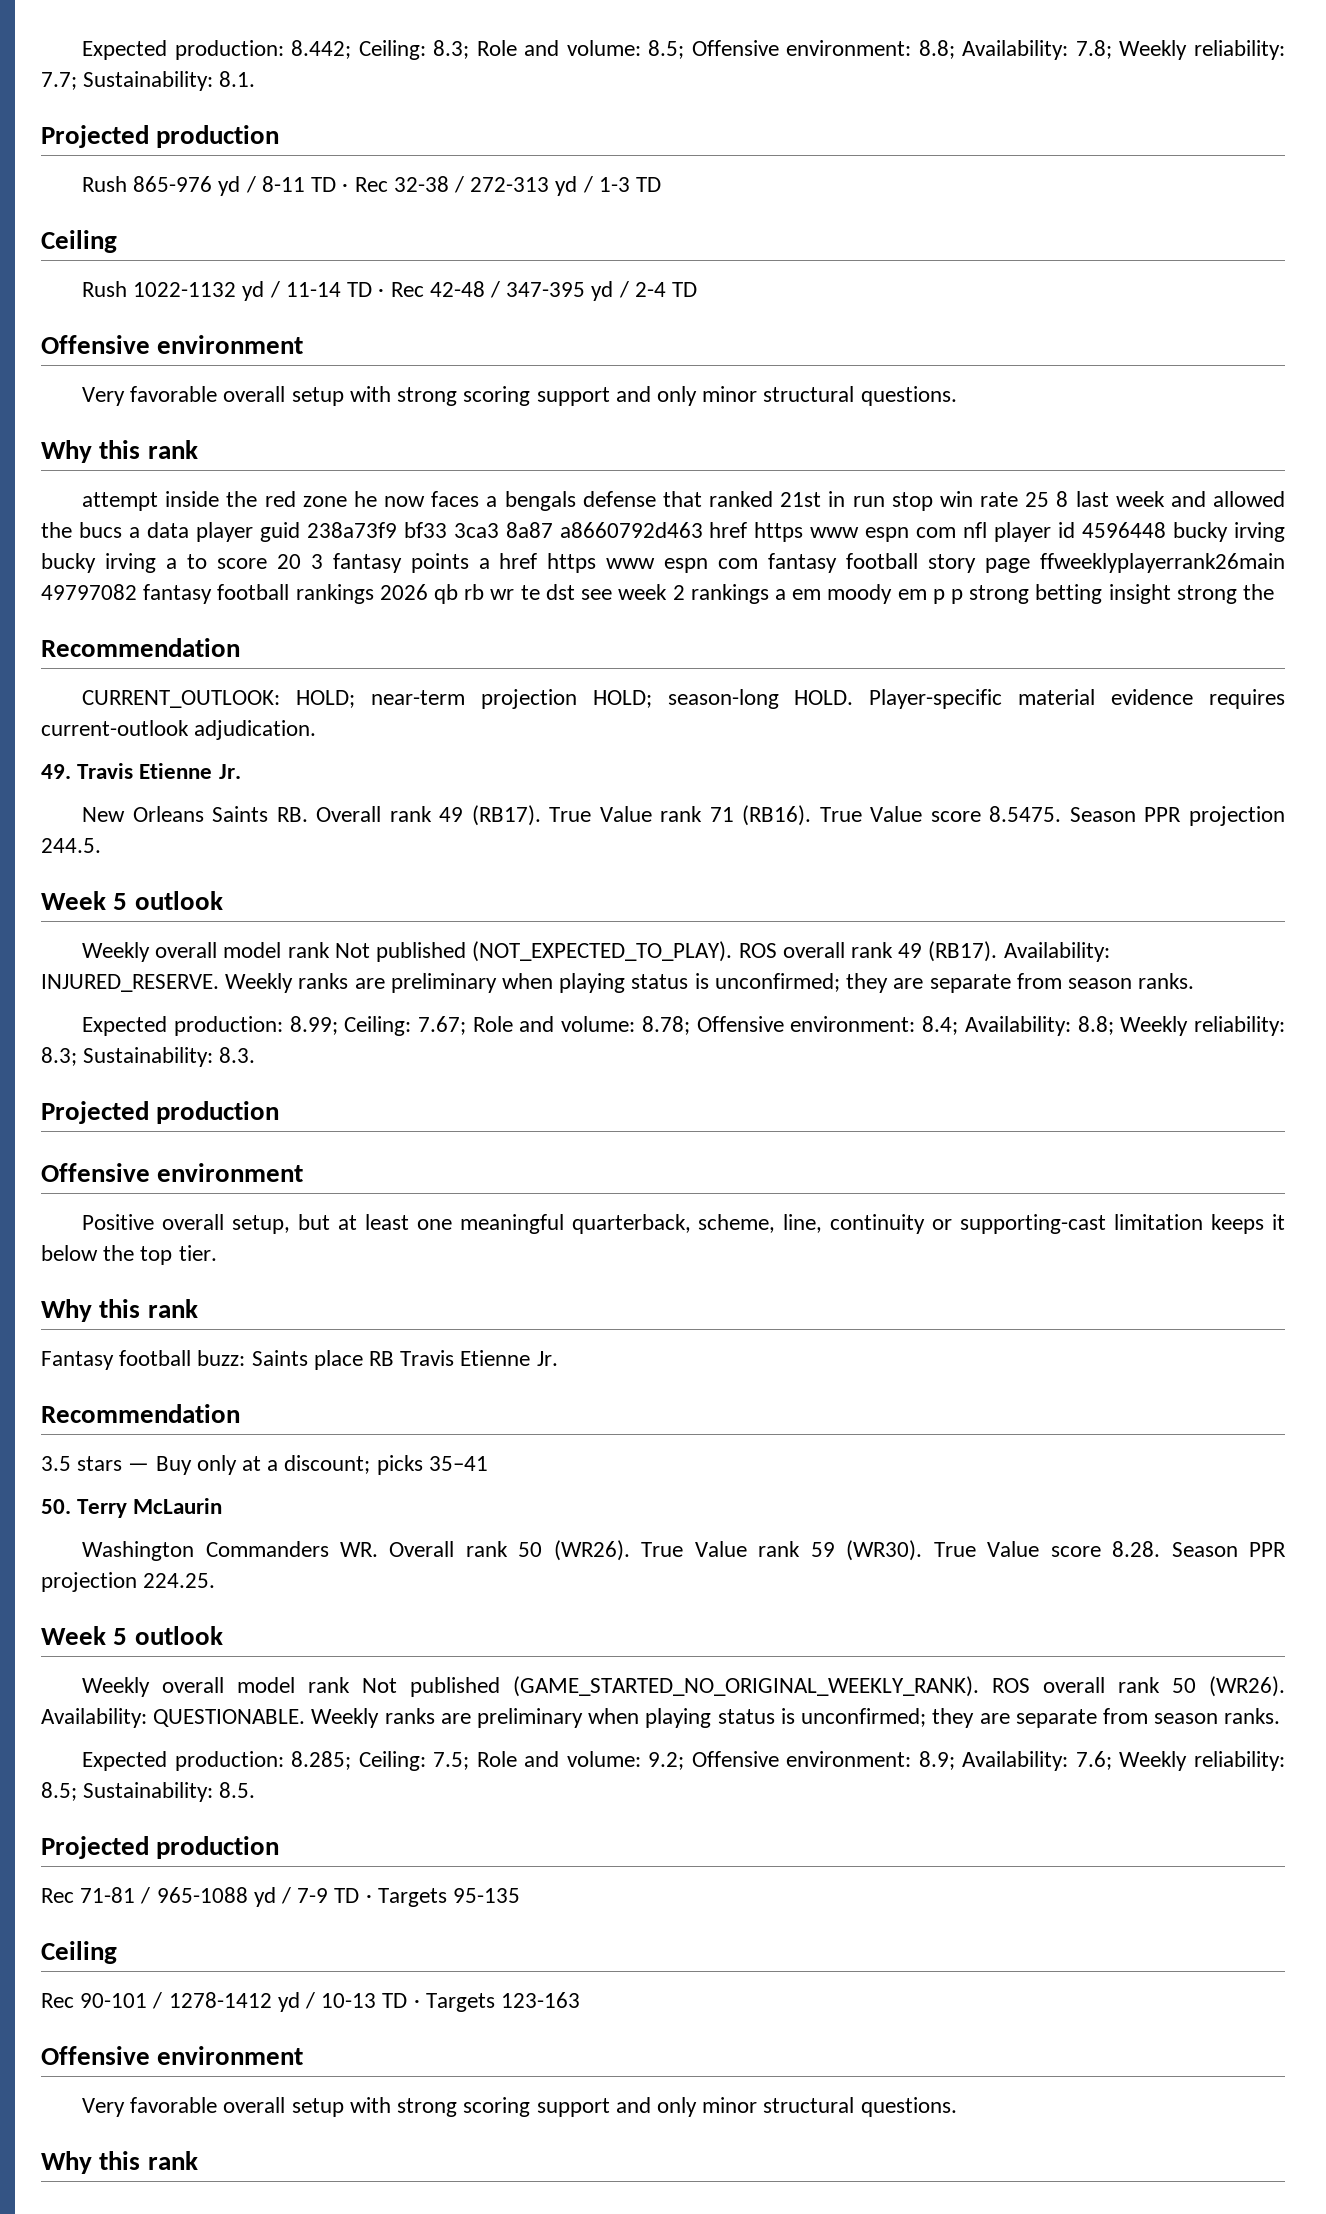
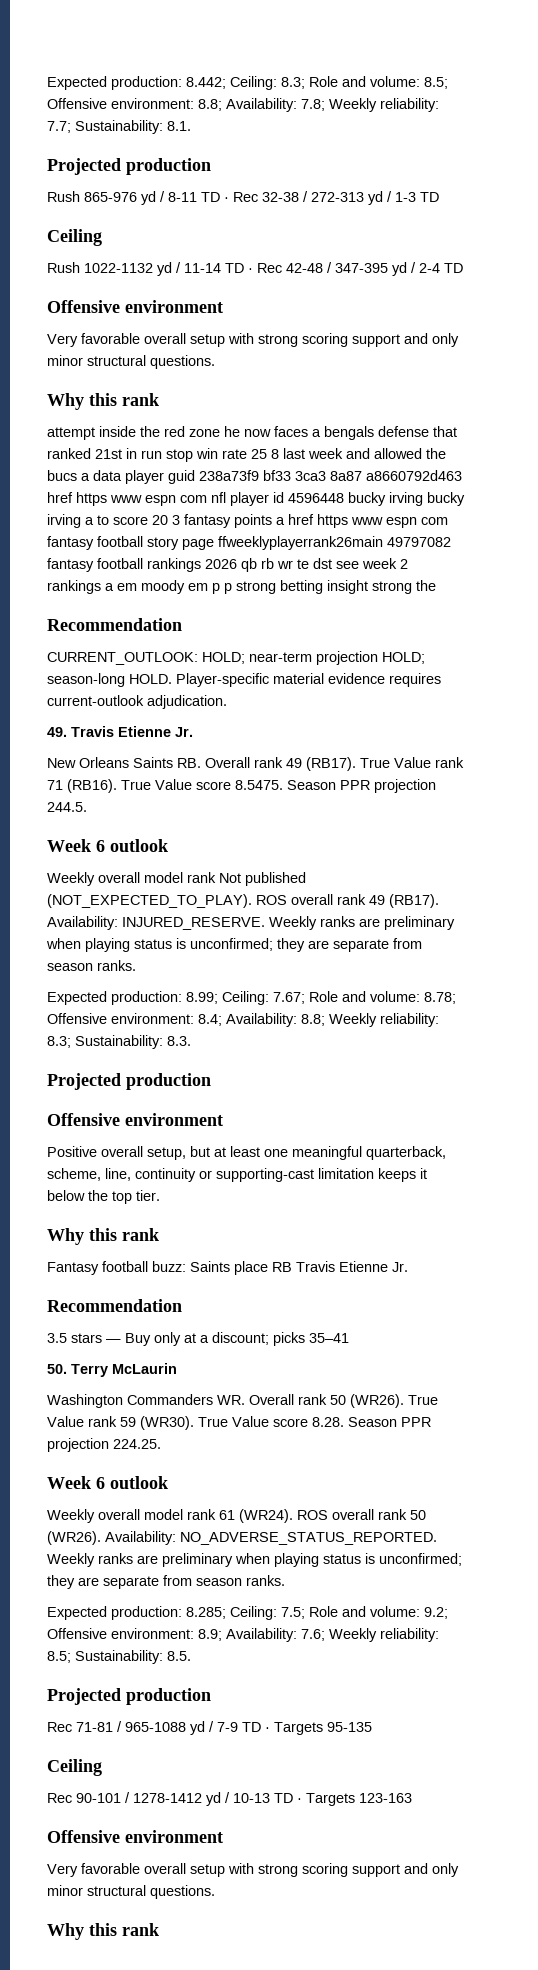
  True Value score 8.5475. Season PPR projection 244.5.
- Week 5 outlook
+ Week 6 outlook
  True Value score 8.28. Season PPR projection 224.25.
- Week 5 outlook
- Weekly overall model rank Not published (GAME_STARTED_NO_ORIGINAL_WEEKLY_RANK).
+ Week 6 outlook
+ Weekly overall model rank 61 (WR24).
- Availability: QUESTIONABLE.
+ Availability: NO_ADVERSE_STATUS_REPORTED.

